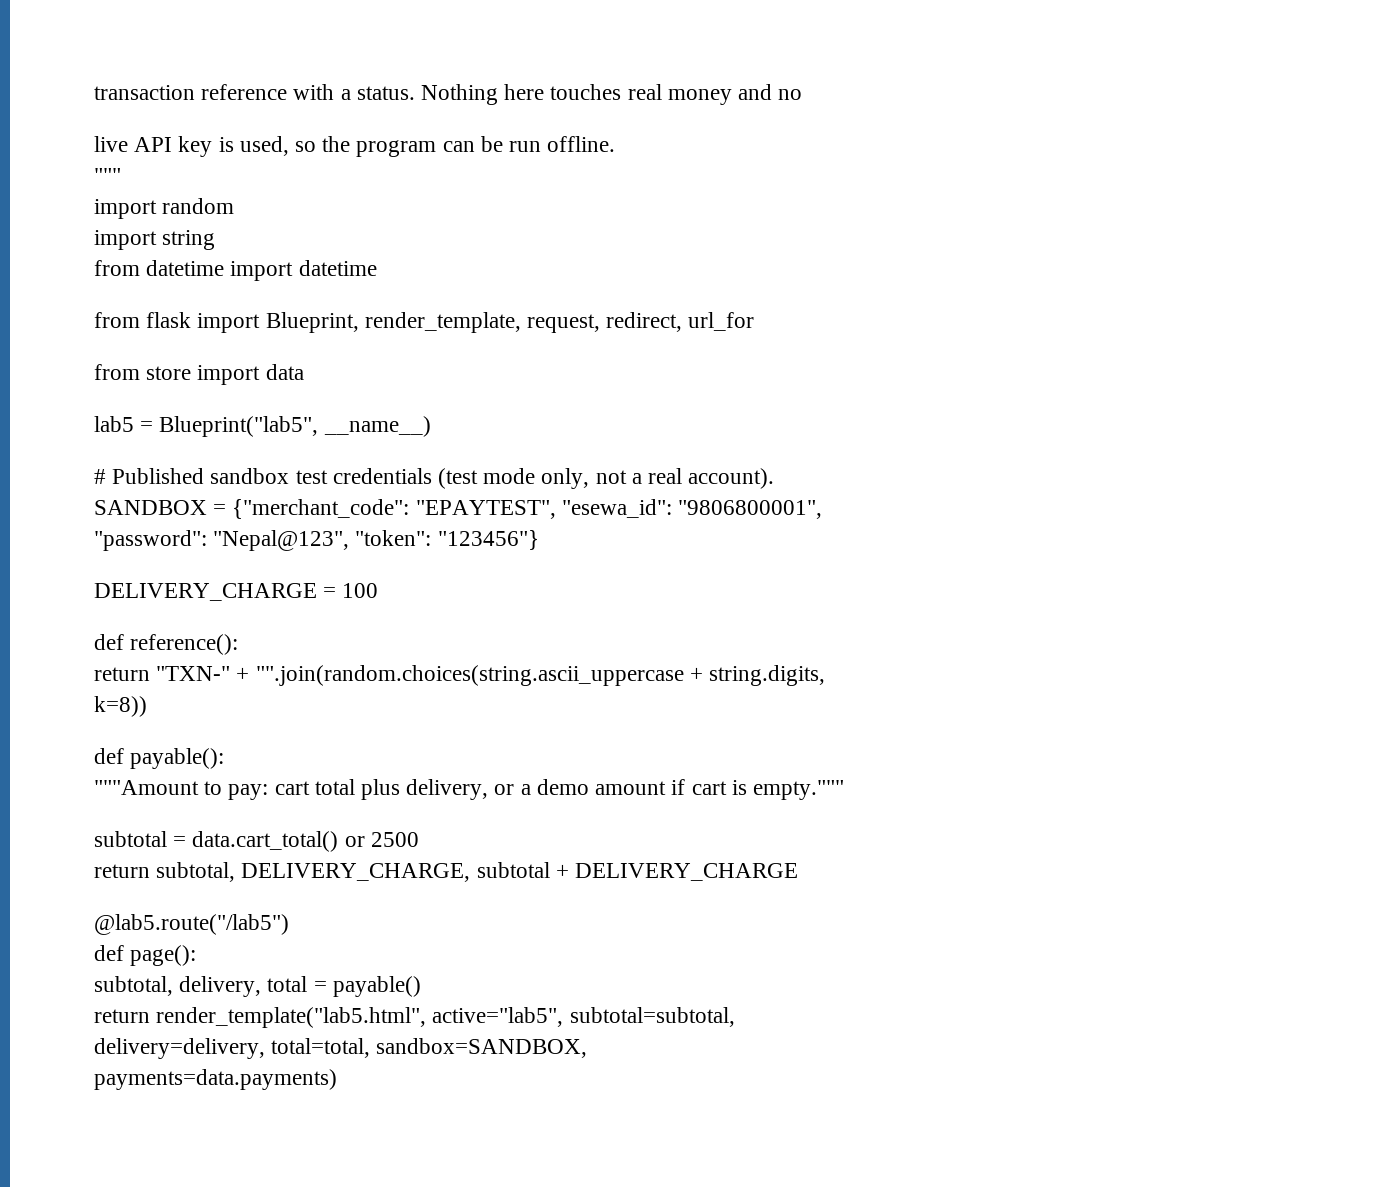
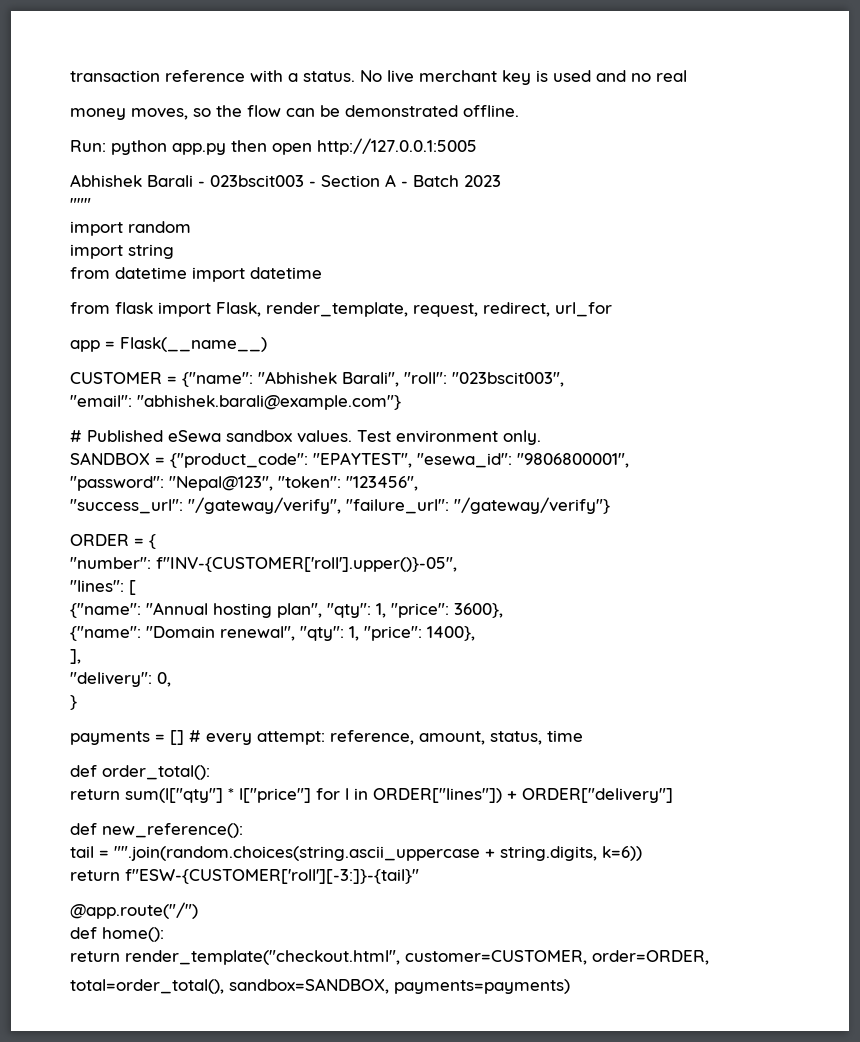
- Nothing here touches real money and no
- live API key is used, so the program can be run offline.
+ No live merchant key is used and no real
+ money moves, so the flow can be demonstrated offline.
+ Run: python app.py then open http://127.0.0.1:5005
+ Abhishek Barali - 023bscit003 - Section A - Batch 2023
- from flask import Blueprint, render_template, request, redirect, url_for
+ from flask import Flask, render_template, request, redirect, url_for
- from store import data
- lab5 = Blueprint("lab5", __name__)
- # Published sandbox test credentials (test mode only, not a real account).
+ app = Flask(__name__)
+ CUSTOMER = {"name": "Abhishek Barali", "roll": "023bscit003",
+ "email": "abhishek.barali@example.com"}
+ # Published eSewa sandbox values. Test environment only.
- SANDBOX = {"merchant_code": "EPAYTEST", "esewa_id": "9806800001",
+ SANDBOX = {"product_code": "EPAYTEST", "esewa_id": "9806800001",
- "password": "Nepal@123", "token": "123456"}
- DELIVERY_CHARGE = 100
- def reference():
- return "TXN-" + "".join(random.choices(string.ascii_uppercase + string.digits,
- k=8))
- def payable():
- """Amount to pay: cart total plus delivery, or a demo amount if cart is empty."""
- subtotal = data.cart_total() or 2500
- return subtotal, DELIVERY_CHARGE, subtotal + DELIVERY_CHARGE
- @lab5.route("/lab5")
- def page():
- subtotal, delivery, total = payable()
- return render_template("lab5.html", active="lab5", subtotal=subtotal,
- delivery=delivery, total=total, sandbox=SANDBOX,
- payments=data.payments)
+ "password": "Nepal@123", "token": "123456",
+ "success_url": "/gateway/verify", "failure_url": "/gateway/verify"}
+ ORDER = {
+ "number": f"INV-{CUSTOMER['roll'].upper()}-05",
+ "lines": [
+ {"name": "Annual hosting plan", "qty": 1, "price": 3600},
+ {"name": "Domain renewal", "qty": 1, "price": 1400},
+ ],
+ "delivery": 0,
+ }
+ payments = [] # every attempt: reference, amount, status, time
+ def order_total():
+ return sum(l["qty"] * l["price"] for l in ORDER["lines"]) + ORDER["delivery"]
+ def new_reference():
+ tail = "".join(random.choices(string.ascii_uppercase + string.digits, k=6))
+ return f"ESW-{CUSTOMER['roll'][-3:]}-{tail}"
+ @app.route("/")
+ def home():
+ return render_template("checkout.html", customer=CUSTOMER, order=ORDER,
+ total=order_total(), sandbox=SANDBOX, payments=payments)

